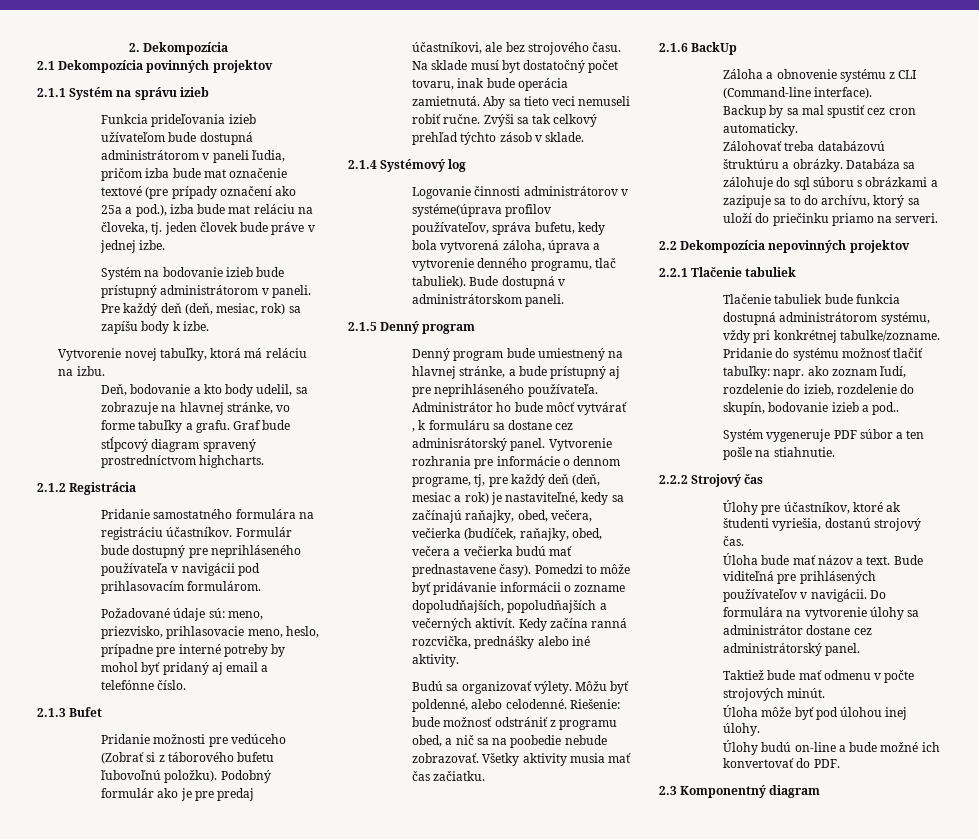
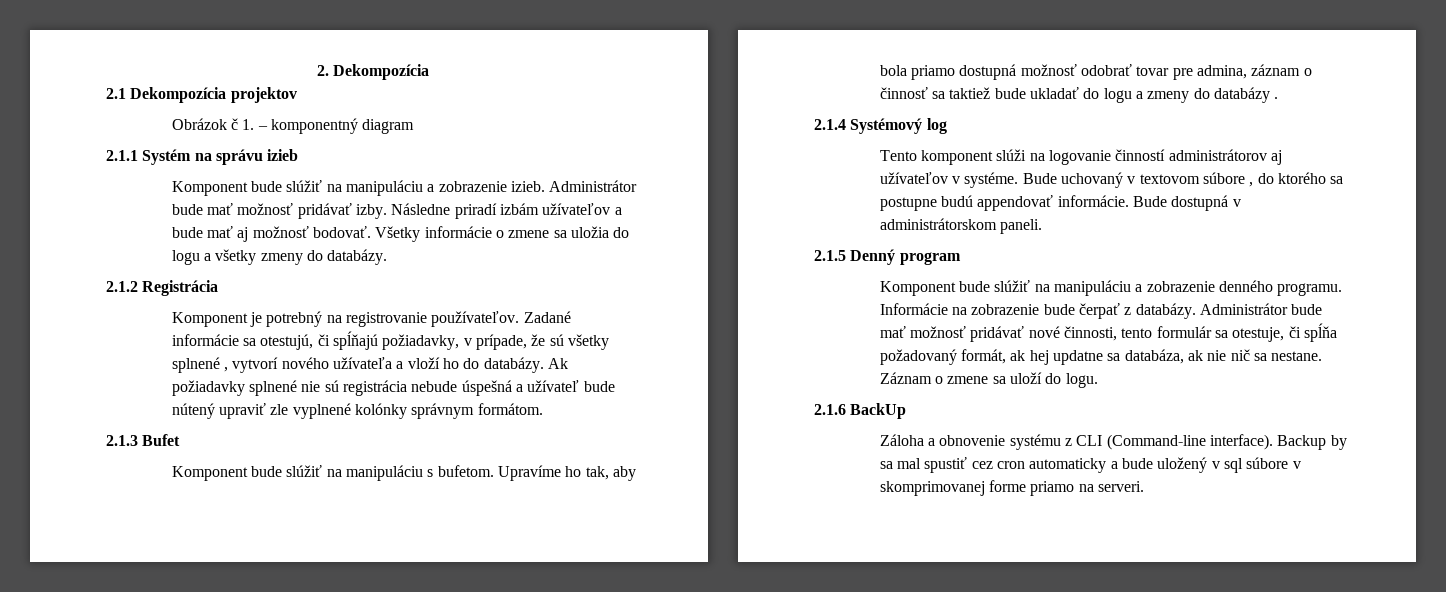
- 2.1 Dekompozícia povinných projektov
+ 2.1 Dekompozícia projektov
+ Obrázok č 1. – komponentný diagram
- Funkcia prideľovania izieb užívateľom bude dostupná administrátorom v paneli ľudia, pričom izba bude mat označenie textové (pre prípady označení ako 25a a pod.), izba bude mat reláciu na človeka, tj. jeden človek bude práve v jednej izbe.
- Systém na bodovanie izieb bude prístupný administrátorom v paneli. Pre každý deň (deň, mesiac, rok) sa zapíšu body k izbe.
- Vytvorenie novej tabuľky, ktorá má reláciu na izbu.
- Deň, bodovanie a kto body udelil, sa zobrazuje na hlavnej stránke, vo forme tabuľky a grafu. Graf bude stĺpcový diagram spravený prostredníctvom highcharts.
+ Komponent bude slúžiť na manipuláciu a zobrazenie izieb. Administrátor bude mať možnosť pridávať izby. Následne priradí izbám užívateľov a bude mať aj možnosť bodovať. Všetky informácie o zmene sa uložia do logu a všetky zmeny do databázy.
  2.1.2 Registrácia
- Pridanie samostatného formulára na registráciu účastníkov. Formulár bude dostupný pre neprihláseného používateľa v navigácii pod prihlasovacím formulárom.
- Požadované údaje sú: meno, priezvisko, prihlasovacie meno, heslo, prípadne pre interné potreby by mohol byť pridaný aj email a telefónne číslo.
+ Komponent je potrebný na registrovanie používateľov. Zadané informácie sa otestujú, či spĺňajú požiadavky, v prípade, že sú všetky splnené , vytvorí nového užívateľa a vloží ho do databázy. Ak požiadavky splnené nie sú registrácia nebude úspešná a užívateľ bude nútený upraviť zle vyplnené kolónky správnym formátom.
  2.1.3 Bufet
- Pridanie možnosti pre vedúceho (Zobrať si z táborového bufetu ľubovoľnú položku). Podobný formulár ako je pre predaj účastníkovi, ale bez strojového času. Na sklade musí byt dostatočný počet tovaru, inak bude operácia zamietnutá. Aby sa tieto veci nemuseli robiť ručne. Zvýši sa tak celkový prehľad týchto zásob v sklade.
+ Komponent bude slúžiť na manipuláciu s bufetom. Upravíme ho tak, aby bola priamo dostupná možnosť odobrať tovar pre admina, záznam o činnosť sa taktiež bude ukladať do logu a zmeny do databázy .
  2.1.4 Systémový log
- Logovanie činnosti administrátorov v systéme(úprava profilov používateľov, správa bufetu, kedy bola vytvorená záloha, úprava a vytvorenie denného programu, tlač tabuliek).
+ Tento komponent slúži na logovanie činností administrátorov aj užívateľov v systéme. Bude uchovaný v textovom súbore , do ktorého sa postupne budú appendovať informácie.
- Denný program bude umiestnený na hlavnej stránke, a bude prístupný aj pre neprihláseného používateľa. Administrátor ho bude môcť vytvárať , k formuláru sa dostane cez adminisrátorský panel. Vytvorenie rozhrania pre informácie o dennom programe, tj, pre každý deň (deň, mesiac a rok) je nastaviteľné, kedy sa začínajú raňajky, obed, večera, večierka (budíček, raňajky, obed, večera a večierka budú mať prednastavene časy). Pomedzi to môže byť pridávanie informácii o zozname dopoludňajších, popoludňajších a večerných aktivít. Kedy začína ranná rozcvička, prednášky alebo iné aktivity.
- Budú sa organizovať výlety. Môžu byť poldenné, alebo celodenné. Riešenie: bude možnosť odstrániť z programu obed, a nič sa na poobedie nebude zobrazovať. Všetky aktivity musia mať čas začiatku.
+ Komponent bude slúžiť na manipuláciu a zobrazenie denného programu. Informácie na zobrazenie bude čerpať z databázy. Administrátor bude mať možnosť pridávať nové činnosti, tento formulár sa otestuje, či spĺňa požadovaný formát, ak hej updatne sa databáza, ak nie nič sa nestane. Záznam o zmene sa uloží do logu.
- Záloha a obnovenie systému z CLI (Command-line interface).
- Backup by sa mal spustiť cez cron automaticky.
- Zálohovať treba databázovú štruktúru a obrázky. Databáza sa zálohuje do sql súboru s obrázkami a zazipuje sa to do archívu, ktorý sa uloží do priečinku priamo na serveri.
- 2.2 Dekompozícia nepovinných projektov
- 2.2.1 Tlačenie tabuliek
- Tlačenie tabuliek bude funkcia dostupná administrátorom systému, vždy pri konkrétnej tabulke/zozname. Pridanie do systému možnosť tlačiť tabuľky: napr. ako zoznam ľudí, rozdelenie do izieb, rozdelenie do skupín, bodovanie izieb a pod..
- Systém vygeneruje PDF súbor a ten pošle na stiahnutie.
- 2.2.2 Strojový čas
- Úlohy pre účastníkov, ktoré ak študenti vyriešia, dostanú strojový čas.
- Úloha bude mať názov a text. Bude viditeľná pre prihlásených používateľov v navigácii. Do formulára na vytvorenie úlohy sa administrátor dostane cez administrátorský panel.
- Taktiež bude mať odmenu v počte strojových minút.
- Úloha môže byť pod úlohou inej úlohy.
- Úlohy budú on-line a bude možné ich konvertovať do PDF.
- 2.3 Komponentný diagram
+ Záloha a obnovenie systému z CLI (Command-line interface). Backup by sa mal spustiť cez cron automaticky a bude uložený v sql súbore v skomprimovanej forme priamo na serveri.

